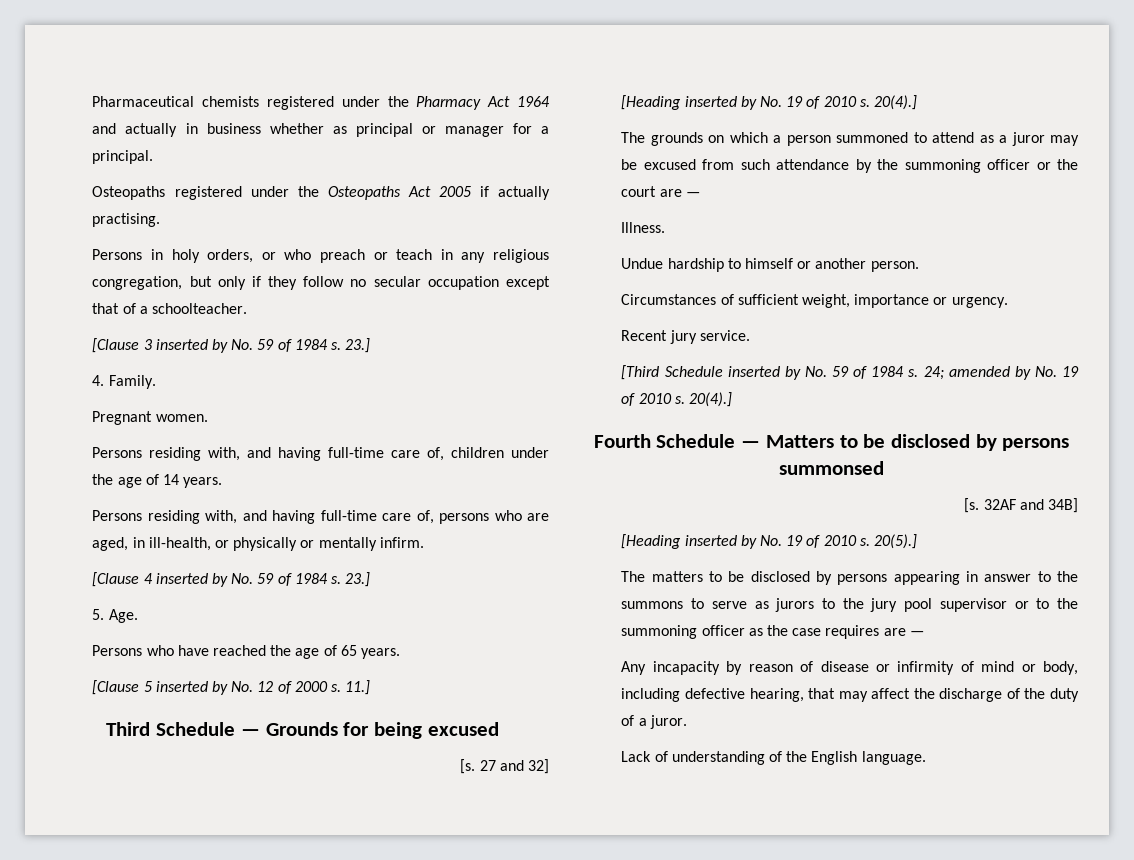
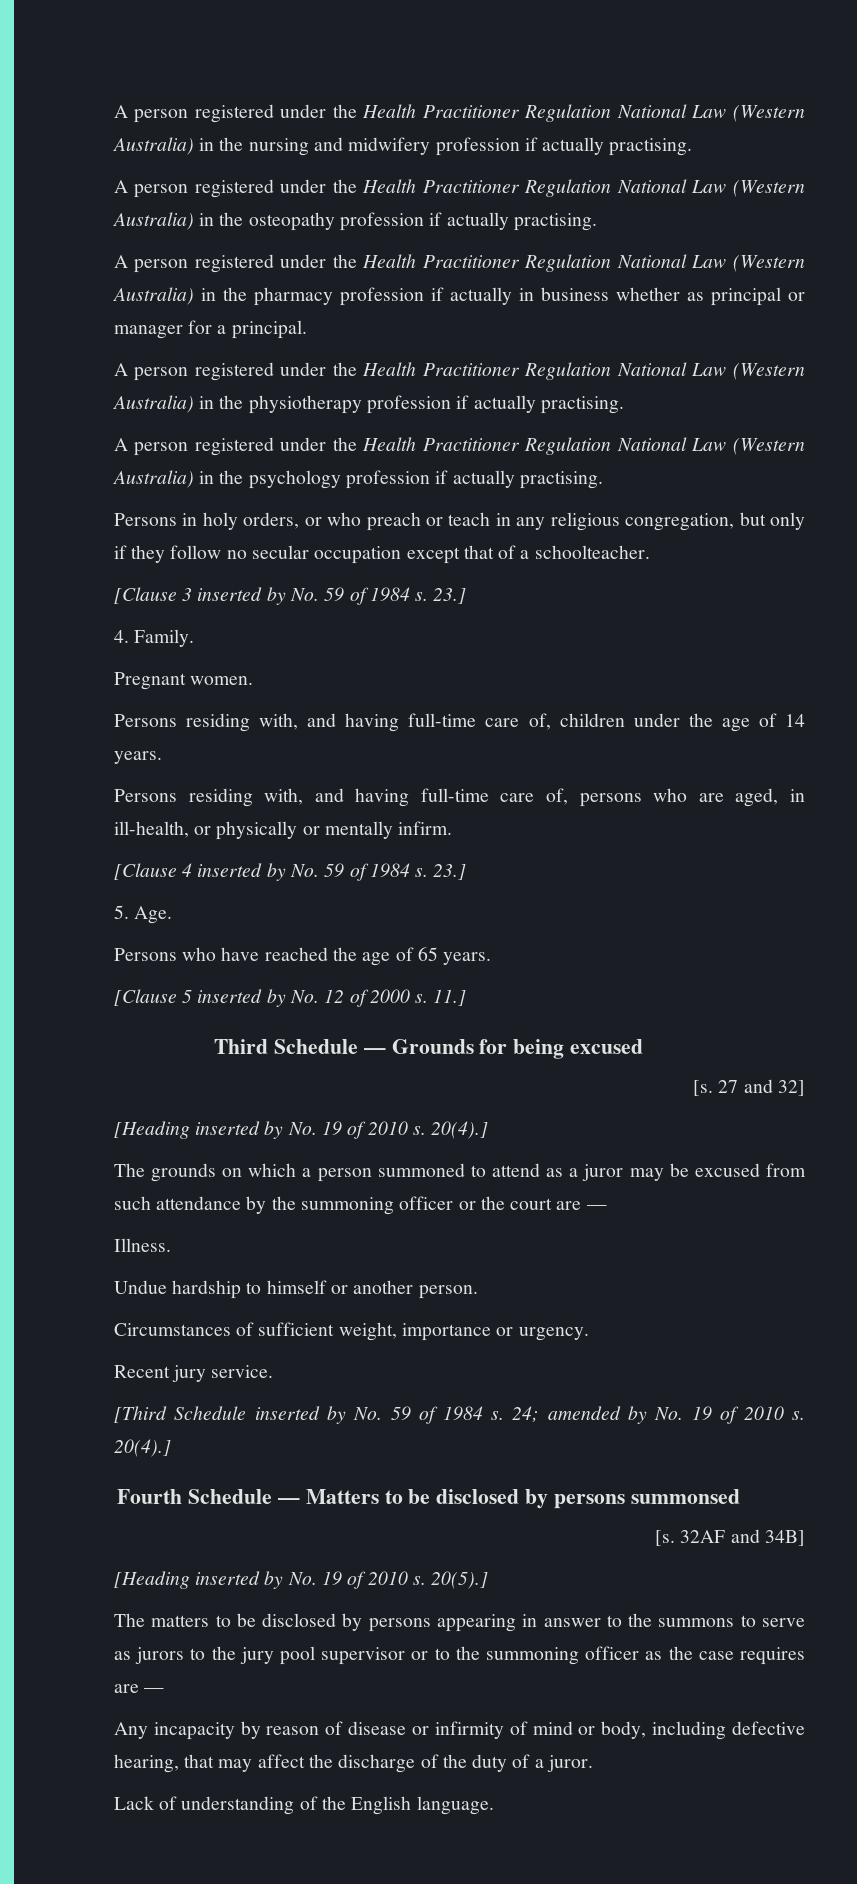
- Pharmaceutical chemists registered under the Pharmacy Act 1964 and actually in business whether as principal or manager for a principal.
+ A person registered under the Health Practitioner Regulation National Law (Western Australia) in the nursing and midwifery profession if actually practising.
+ A person registered under the Health Practitioner Regulation National Law (Western Australia) in the osteopathy profession if actually practising.
+ A person registered under the Health Practitioner Regulation National Law (Western Australia) in the pharmacy profession if actually in business whether as principal or manager for a principal.
- Osteopaths registered under the Osteopaths Act 2005 if actually practising.
+ A person registered under the Health Practitioner Regulation National Law (Western Australia) in the physiotherapy profession if actually practising.
+ A person registered under the Health Practitioner Regulation National Law (Western Australia) in the psychology profession if actually practising.

